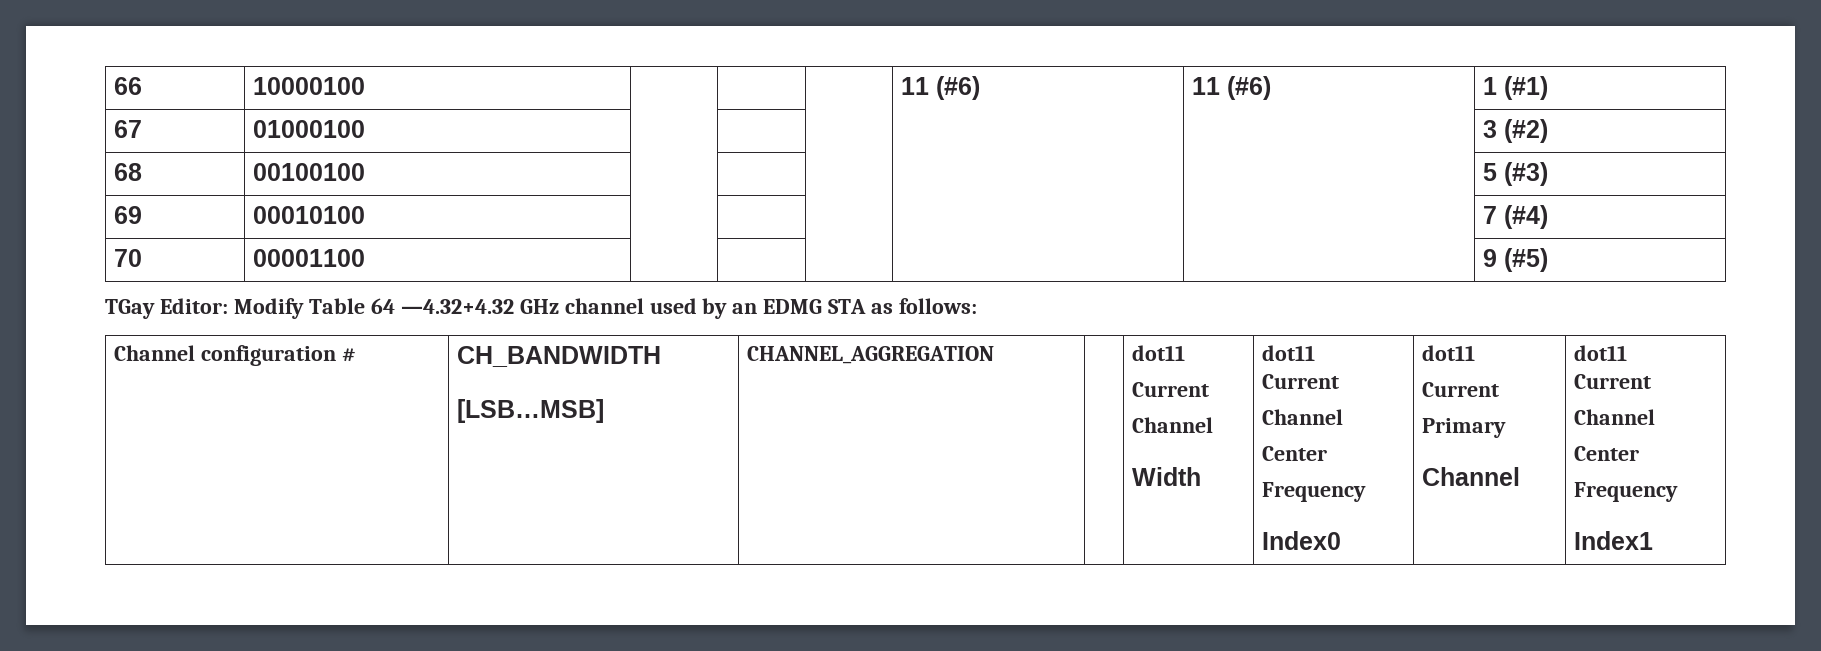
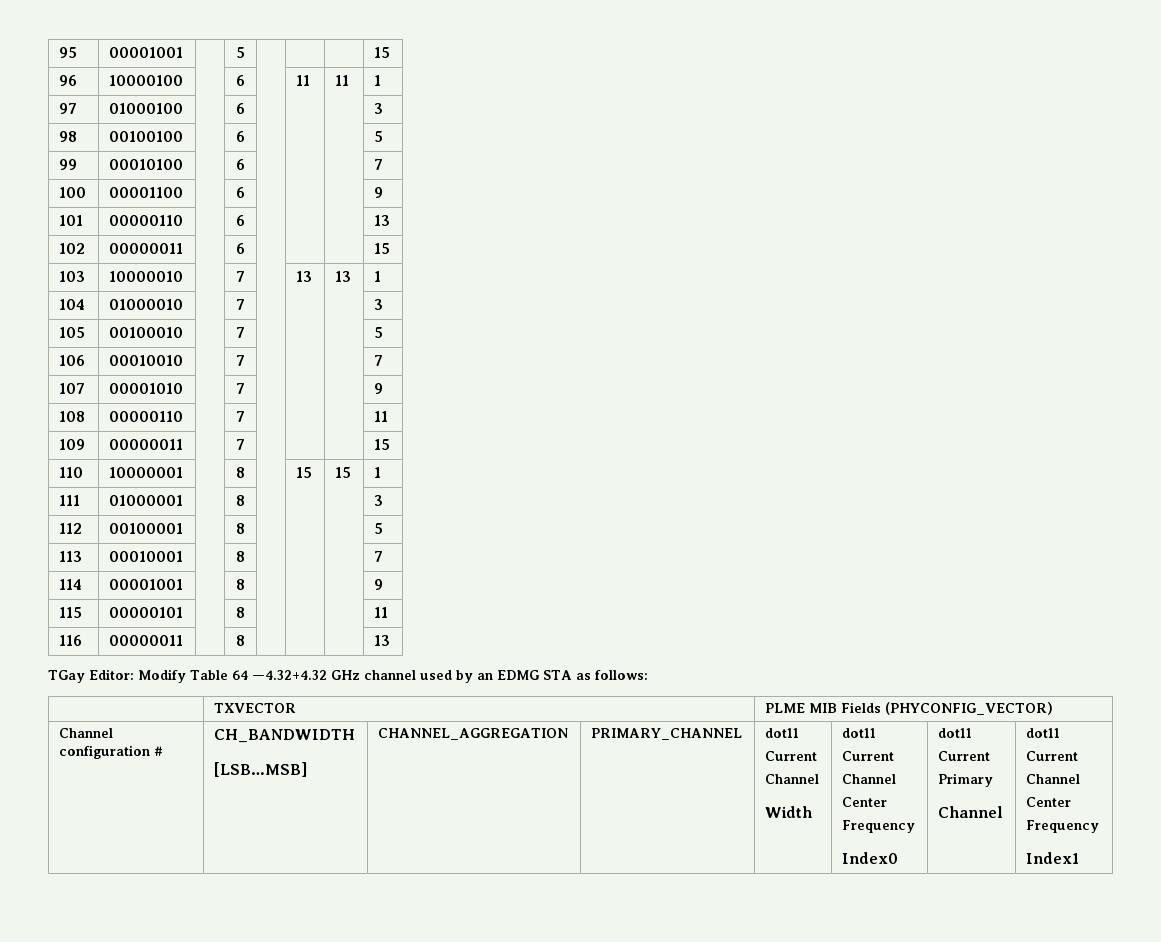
- 66 | 10000100 | | | | 11 (#6) | 11 (#6) | 1 (#1)
- 67 | 01000100 | | | | | | 3 (#2)
- 68 | 00100100 | | | | | | 5 (#3)
- 69 | 00010100 | | | | | | 7 (#4)
- 70 | 00001100 | | | | | | 9 (#5)
+ 95 | 00001001 | | 5 | | | | 15
+ 96 | 10000100 | | 6 | | 11 | 11 | 1
+ 97 | 01000100 | | 6 | | | | 3
+ 98 | 00100100 | | 6 | | | | 5
+ 99 | 00010100 | | 6 | | | | 7
+ 100 | 00001100 | | 6 | | | | 9
+ 101 | 00000110 | | 6 | | | | 13
+ 102 | 00000011 | | 6 | | | | 15
+ 103 | 10000010 | | 7 | | 13 | 13 | 1
+ 104 | 01000010 | | 7 | | | | 3
+ 105 | 00100010 | | 7 | | | | 5
+ 106 | 00010010 | | 7 | | | | 7
+ 107 | 00001010 | | 7 | | | | 9
+ 108 | 00000110 | | 7 | | | | 11
+ 109 | 00000011 | | 7 | | | | 15
+ 110 | 10000001 | | 8 | | 15 | 15 | 1
+ 111 | 01000001 | | 8 | | | | 3
+ 112 | 00100001 | | 8 | | | | 5
+ 113 | 00010001 | | 8 | | | | 7
+ 114 | 00001001 | | 8 | | | | 9
+ 115 | 00000101 | | 8 | | | | 11
+ 116 | 00000011 | | 8 | | | | 13
+ | TXVECTOR | PLME MIB Fields (PHYCONFIG_VECTOR)
  Channel configuration # | CH_BANDWIDTH
- [LSB…MSB] | CHANNEL_AGGREGATION | | dot11
+ [LSB…MSB] | CHANNEL_AGGREGATION | PRIMARY_CHANNEL | dot11

